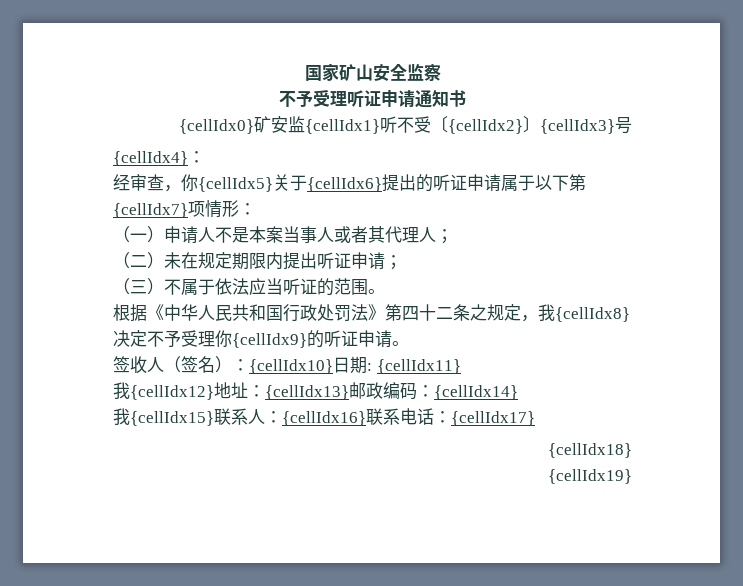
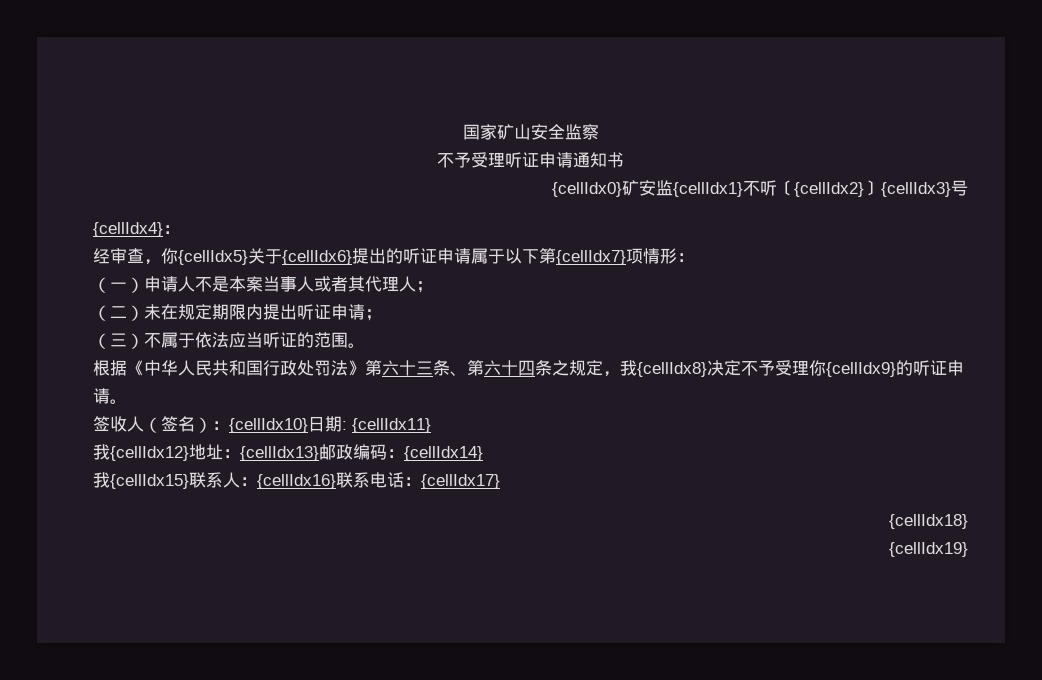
- {cellIdx0}矿安监{cellIdx1}听不受〔{cellIdx2}〕{cellIdx3}号
+ {cellIdx0}矿安监{cellIdx1}不听〔{cellIdx2}〕{cellIdx3}号
- 根据《中华人民共和国行政处罚法》第四十二条之规定，我{cellIdx8}决定不予受理你{cellIdx9}的听证申请。
+ 根据《中华人民共和国行政处罚法》第六十三条、第六十四条之规定，我{cellIdx8}决定不予受理你{cellIdx9}的听证申请。

